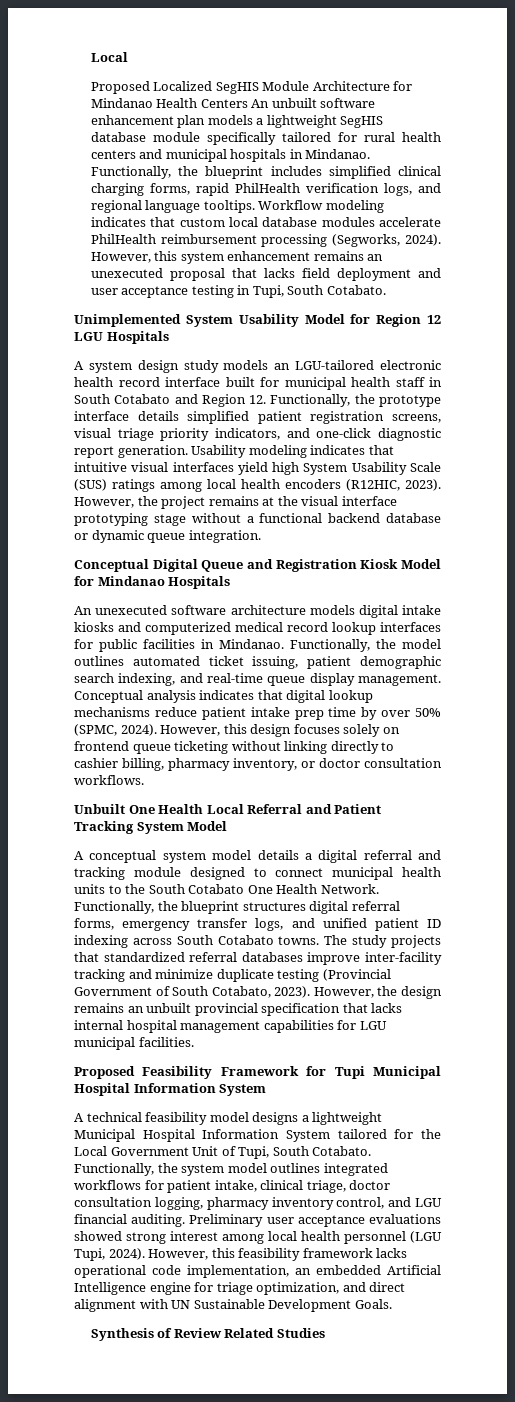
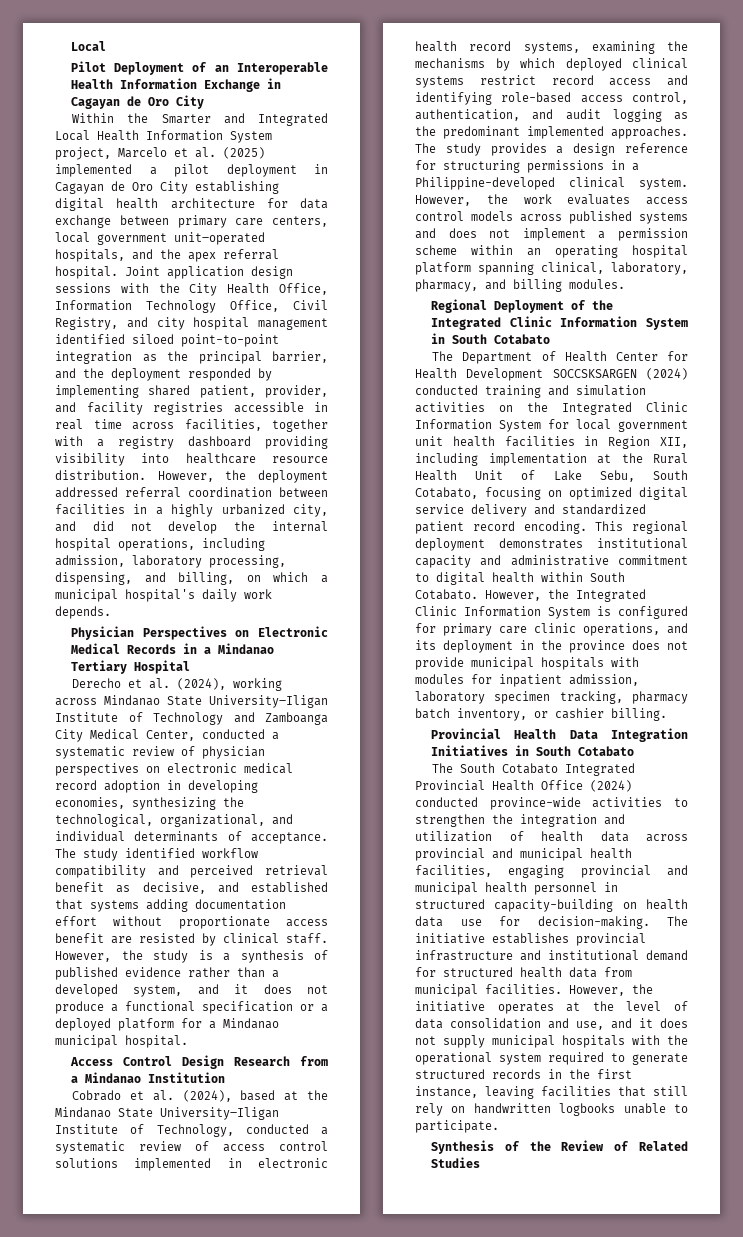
- Proposed Localized SegHIS Module Architecture for Mindanao Health Centers An unbuilt software enhancement plan models a lightweight SegHIS database module specifically tailored for rural health centers and municipal hospitals in Mindanao. Functionally, the blueprint includes simplified clinical charging forms, rapid PhilHealth verification logs, and regional language tooltips. Workflow modeling indicates that custom local database modules accelerate PhilHealth reimbursement processing (Segworks, 2024). However, this system enhancement remains an unexecuted proposal that lacks field deployment and user acceptance testing in Tupi, South Cotabato.
- Unimplemented System Usability Model for Region 12 LGU Hospitals
- A system design study models an LGU-tailored electronic health record interface built for municipal health staff in South Cotabato and Region 12. Functionally, the prototype interface details simplified patient registration screens, visual triage priority indicators, and one-click diagnostic report generation. Usability modeling indicates that intuitive visual interfaces yield high System Usability Scale (SUS) ratings among local health encoders (R12HIC, 2023). However, the project remains at the visual interface prototyping stage without a functional backend database or dynamic queue integration.
- Conceptual Digital Queue and Registration Kiosk Model for Mindanao Hospitals
- An unexecuted software architecture models digital intake kiosks and computerized medical record lookup interfaces for public facilities in Mindanao. Functionally, the model outlines automated ticket issuing, patient demographic search indexing, and real-time queue display management. Conceptual analysis indicates that digital lookup mechanisms reduce patient intake prep time by over 50% (SPMC, 2024). However, this design focuses solely on frontend queue ticketing without linking directly to cashier billing, pharmacy inventory, or doctor consultation workflows.
- Unbuilt One Health Local Referral and Patient Tracking System Model
- A conceptual system model details a digital referral and tracking module designed to connect municipal health units to the South Cotabato One Health Network. Functionally, the blueprint structures digital referral forms, emergency transfer logs, and unified patient ID indexing across South Cotabato towns. The study projects that standardized referral databases improve inter-facility tracking and minimize duplicate testing (Provincial Government of South Cotabato, 2023). However, the design remains an unbuilt provincial specification that lacks internal hospital management capabilities for LGU municipal facilities.
- Proposed Feasibility Framework for Tupi Municipal Hospital Information System
- A technical feasibility model designs a lightweight Municipal Hospital Information System tailored for the Local Government Unit of Tupi, South Cotabato. Functionally, the system model outlines integrated workflows for patient intake, clinical triage, doctor consultation logging, pharmacy inventory control, and LGU financial auditing. Preliminary user acceptance evaluations showed strong interest among local health personnel (LGU Tupi, 2024). However, this feasibility framework lacks operational code implementation, an embedded Artificial Intelligence engine for triage optimization, and direct alignment with UN Sustainable Development Goals.
+ Pilot Deployment of an Interoperable Health Information Exchange in Cagayan de Oro City
+ Within the Smarter and Integrated Local Health Information System project, Marcelo et al. (2025) implemented a pilot deployment in Cagayan de Oro City establishing digital health architecture for data exchange between primary care centers, local government unit–operated hospitals, and the apex referral hospital. Joint application design sessions with the City Health Office, Information Technology Office, Civil Registry, and city hospital management identified siloed point-to-point integration as the principal barrier, and the deployment responded by implementing shared patient, provider, and facility registries accessible in real time across facilities, together with a registry dashboard providing visibility into healthcare resource distribution. However, the deployment addressed referral coordination between facilities in a highly urbanized city, and did not develop the internal hospital operations, including admission, laboratory processing, dispensing, and billing, on which a municipal hospital's daily work depends.
+ Physician Perspectives on Electronic Medical Records in a Mindanao Tertiary Hospital
+ Derecho et al. (2024), working across Mindanao State University–Iligan Institute of Technology and Zamboanga City Medical Center, conducted a systematic review of physician perspectives on electronic medical record adoption in developing economies, synthesizing the technological, organizational, and individual determinants of acceptance. The study identified workflow compatibility and perceived retrieval benefit as decisive, and established that systems adding documentation effort without proportionate access benefit are resisted by clinical staff. However, the study is a synthesis of published evidence rather than a developed system, and it does not produce a functional specification or a deployed platform for a Mindanao municipal hospital.
+ Access Control Design Research from a Mindanao Institution
+ Cobrado et al. (2024), based at the Mindanao State University–Iligan Institute of Technology, conducted a systematic review of access control solutions implemented in electronic health record systems, examining the mechanisms by which deployed clinical systems restrict record access and identifying role-based access control, authentication, and audit logging as the predominant implemented approaches. The study provides a design reference for structuring permissions in a Philippine-developed clinical system. However, the work evaluates access control models across published systems and does not implement a permission scheme within an operating hospital platform spanning clinical, laboratory, pharmacy, and billing modules.
+ Regional Deployment of the Integrated Clinic Information System in South Cotabato
+ The Department of Health Center for Health Development SOCCSKSARGEN (2024) conducted training and simulation activities on the Integrated Clinic Information System for local government unit health facilities in Region XII, including implementation at the Rural Health Unit of Lake Sebu, South Cotabato, focusing on optimized digital service delivery and standardized patient record encoding. This regional deployment demonstrates institutional capacity and administrative commitment to digital health within South Cotabato. However, the Integrated Clinic Information System is configured for primary care clinic operations, and its deployment in the province does not provide municipal hospitals with modules for inpatient admission, laboratory specimen tracking, pharmacy batch inventory, or cashier billing.
+ Provincial Health Data Integration Initiatives in South Cotabato
+ The South Cotabato Integrated Provincial Health Office (2024) conducted province-wide activities to strengthen the integration and utilization of health data across provincial and municipal health facilities, engaging provincial and municipal health personnel in structured capacity-building on health data use for decision-making. The initiative establishes provincial infrastructure and institutional demand for structured health data from municipal facilities. However, the initiative operates at the level of data consolidation and use, and it does not supply municipal hospitals with the operational system required to generate structured records in the first instance, leaving facilities that still rely on handwritten logbooks unable to participate.
- Synthesis of Review Related Studies
+ Synthesis of the Review of Related Studies

